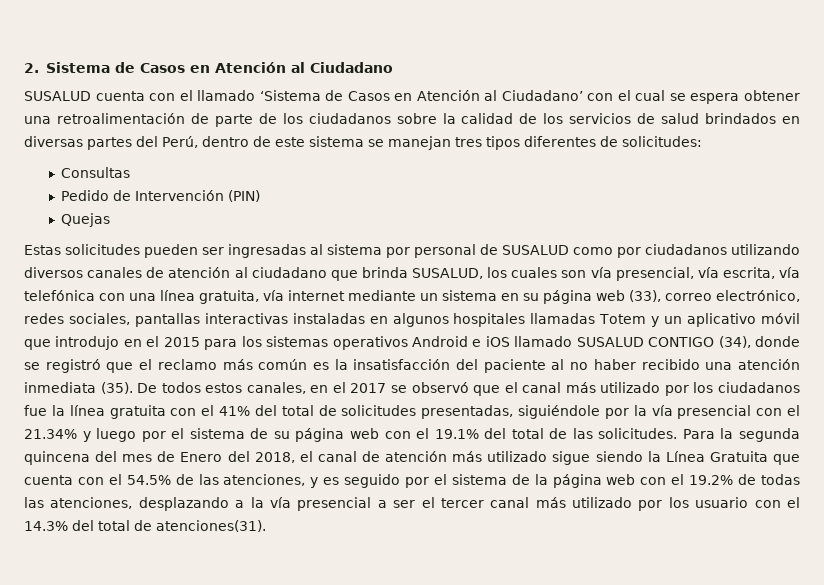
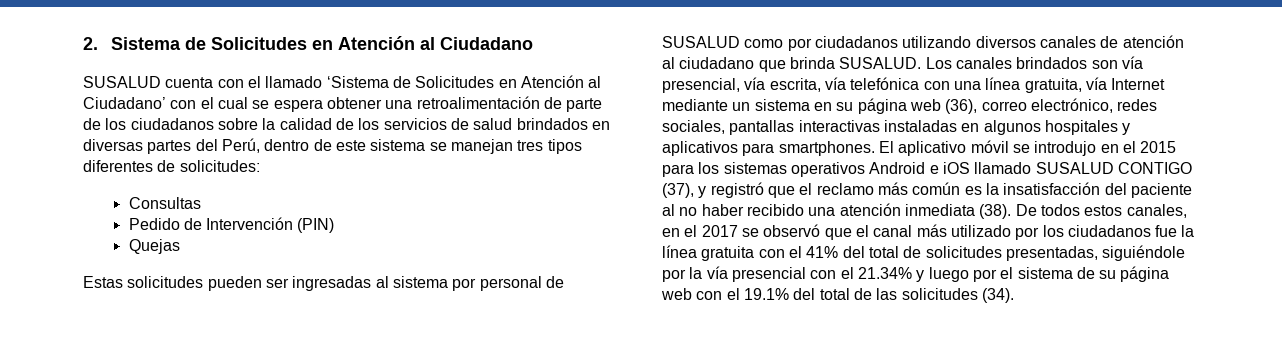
- 2. Sistema de Casos en Atención al Ciudadano
+ 2. Sistema de Solicitudes en Atención al Ciudadano
- SUSALUD cuenta con el llamado ‘Sistema de Casos en Atención al Ciudadano’ con el cual se espera obtener una retroalimentación de parte de los ciudadanos sobre la calidad de los servicios de salud brindados en diversas partes del Perú, dentro de este sistema se manejan tres tipos diferentes de solicitudes:
+ SUSALUD cuenta con el llamado ‘Sistema de Solicitudes en Atención al Ciudadano’ con el cual se espera obtener una retroalimentación de parte de los ciudadanos sobre la calidad de los servicios de salud brindados en diversas partes del Perú, dentro de este sistema se manejan tres tipos diferentes de solicitudes:
- Estas solicitudes pueden ser ingresadas al sistema por personal de SUSALUD como por ciudadanos utilizando diversos canales de atención al ciudadano que brinda SUSALUD, los cuales son vía presencial, vía escrita, vía telefónica con una línea gratuita, vía internet mediante un sistema en su página web (33), correo electrónico, redes sociales, pantallas interactivas instaladas en algunos hospitales llamadas Totem y un aplicativo móvil que introdujo en el 2015 para los sistemas operativos Android e iOS llamado SUSALUD CONTIGO (34), donde se registró que el reclamo más común es la insatisfacción del paciente al no haber recibido una atención inmediata (35).
+ Estas solicitudes pueden ser ingresadas al sistema por personal de SUSALUD como por ciudadanos utilizando diversos canales de atención al ciudadano que brinda SUSALUD. Los canales brindados son vía presencial, vía escrita, vía telefónica con una línea gratuita, vía Internet mediante un sistema en su página web (36), correo electrónico, redes sociales, pantallas interactivas instaladas en algunos hospitales y aplicativos para smartphones. El aplicativo móvil se introdujo en el 2015 para los sistemas operativos Android e iOS llamado SUSALUD CONTIGO (37), y registró que el reclamo más común es la insatisfacción del paciente al no haber recibido una atención inmediata (38).
- De todos estos canales, en el 2017 se observó que el canal más utilizado por los ciudadanos fue la línea gratuita con el 41% del total de solicitudes presentadas, siguiéndole por la vía presencial con el 21.34% y luego por el sistema de su página web con el 19.1% del total de las solicitudes. Para la segunda quincena del mes de Enero del 2018, el canal de atención más utilizado sigue siendo la Línea Gratuita que cuenta con el 54.5% de las atenciones, y es seguido por el sistema de la página web con el 19.2% de todas las atenciones, desplazando a la vía presencial a ser el tercer canal más utilizado por los usuario con el 14.3% del total de atenciones(31).
+ De todos estos canales, en el 2017 se observó que el canal más utilizado por los ciudadanos fue la línea gratuita con el 41% del total de solicitudes presentadas, siguiéndole por la vía presencial con el 21.34% y luego por el sistema de su página web con el 19.1% del total de las solicitudes (34).

